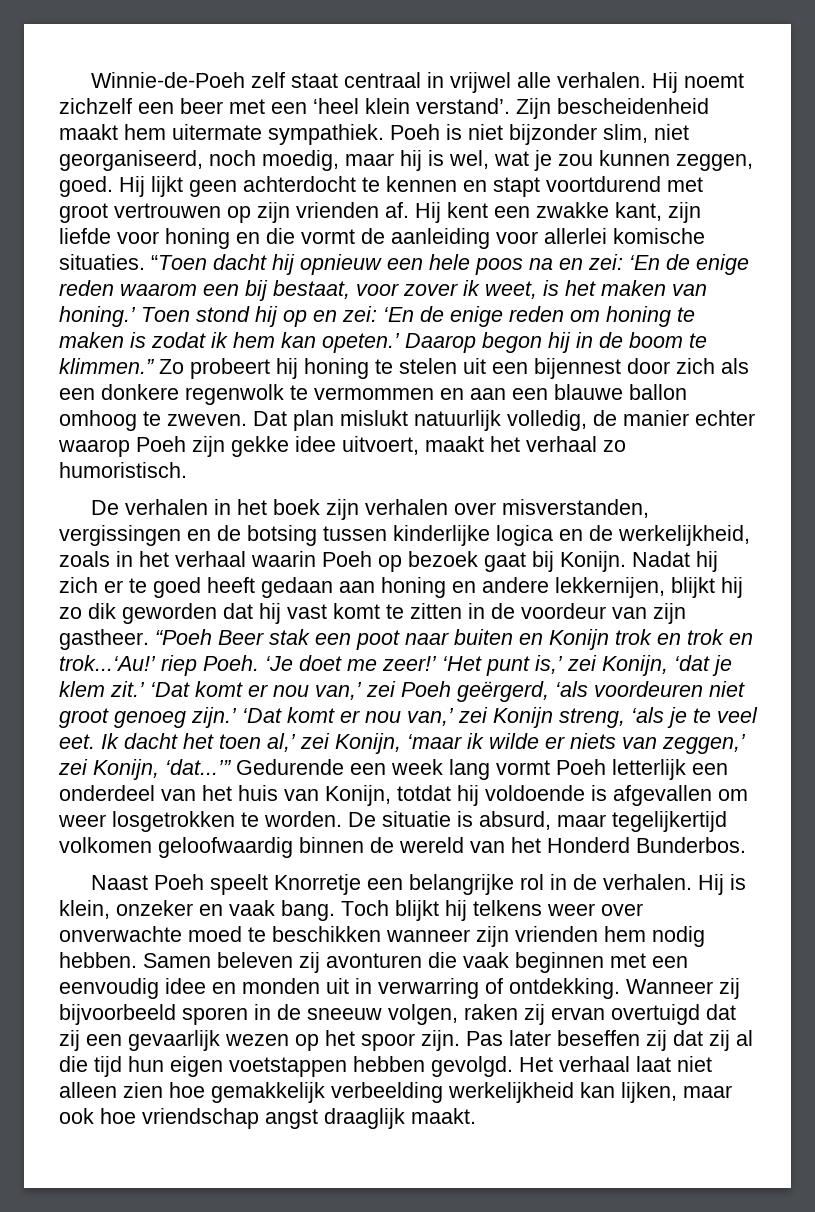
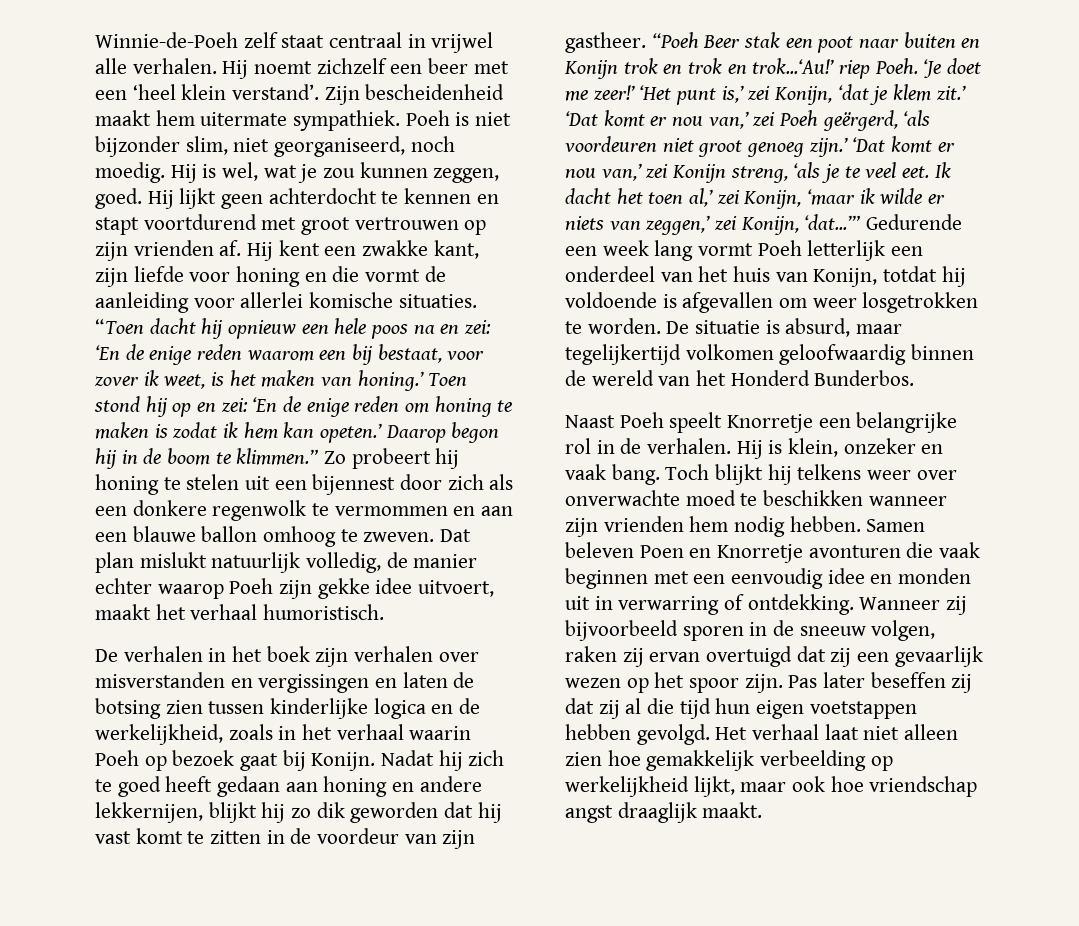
- Poeh is niet bijzonder slim, niet georganiseerd, noch moedig, maar hij is wel, wat je zou kunnen zeggen, goed.
+ Poeh is niet bijzonder slim, niet georganiseerd, noch moedig. Hij is wel, wat je zou kunnen zeggen, goed.
- Dat plan mislukt natuurlijk volledig, de manier echter waarop Poeh zijn gekke idee uitvoert, maakt het verhaal zo humoristisch.
+ Dat plan mislukt natuurlijk volledig, de manier echter waarop Poeh zijn gekke idee uitvoert, maakt het verhaal humoristisch.
- De verhalen in het boek zijn verhalen over misverstanden, vergissingen en de botsing tussen kinderlijke logica en de werkelijkheid, zoals in het verhaal waarin Poeh op bezoek gaat bij Konijn.
+ De verhalen in het boek zijn verhalen over misverstanden en vergissingen en laten de botsing zien tussen kinderlijke logica en de werkelijkheid, zoals in het verhaal waarin Poeh op bezoek gaat bij Konijn.
- Nadat hij zich er te goed heeft gedaan aan honing en andere lekkernijen, blijkt hij zo dik geworden dat hij vast komt te zitten in de voordeur van zijn gastheer.
+ Nadat hij zich te goed heeft gedaan aan honing en andere lekkernijen, blijkt hij zo dik geworden dat hij vast komt te zitten in de voordeur van zijn gastheer.
- Samen beleven zij avonturen die vaak beginnen met een eenvoudig idee en monden uit in verwarring of ontdekking.
+ Samen beleven Poen en Knorretje avonturen die vaak beginnen met een eenvoudig idee en monden uit in verwarring of ontdekking.
- Het verhaal laat niet alleen zien hoe gemakkelijk verbeelding werkelijkheid kan lijken, maar ook hoe vriendschap angst draaglijk maakt.
+ Het verhaal laat niet alleen zien hoe gemakkelijk verbeelding op werkelijkheid lijkt, maar ook hoe vriendschap angst draaglijk maakt.

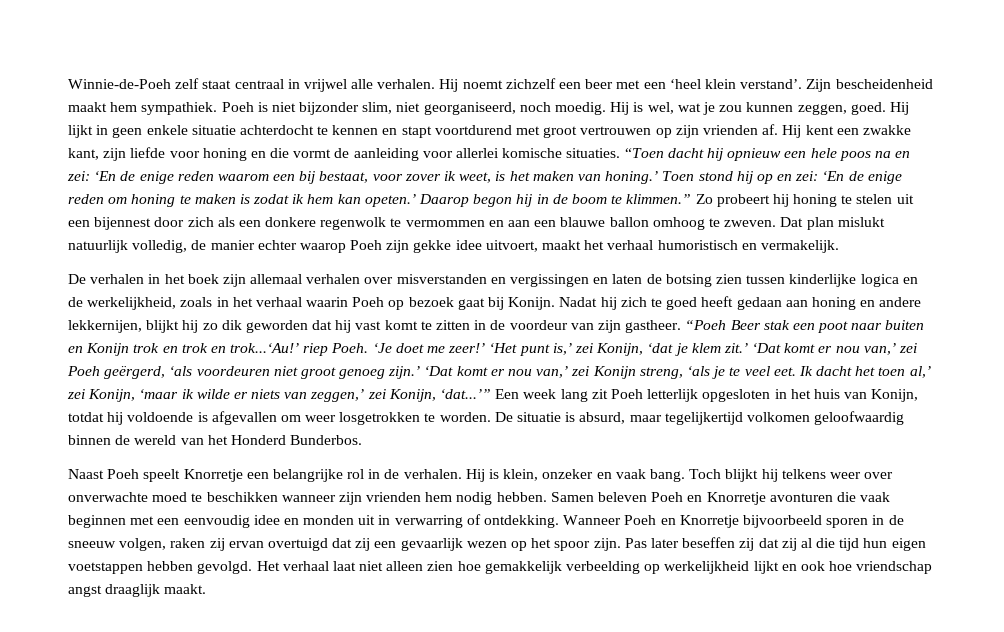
- Zijn bescheidenheid maakt hem uitermate sympathiek.
+ Zijn bescheidenheid maakt hem sympathiek.
- Hij lijkt geen achterdocht te kennen en stapt voortdurend met groot vertrouwen op zijn vrienden af.
+ Hij lijkt in geen enkele situatie achterdocht te kennen en stapt voortdurend met groot vertrouwen op zijn vrienden af.
- Dat plan mislukt natuurlijk volledig, de manier echter waarop Poeh zijn gekke idee uitvoert, maakt het verhaal humoristisch.
+ Dat plan mislukt natuurlijk volledig, de manier echter waarop Poeh zijn gekke idee uitvoert, maakt het verhaal humoristisch en vermakelijk.
- De verhalen in het boek zijn verhalen over misverstanden en vergissingen en laten de botsing zien tussen kinderlijke logica en de werkelijkheid, zoals in het verhaal waarin Poeh op bezoek gaat bij Konijn.
+ De verhalen in het boek zijn allemaal verhalen over misverstanden en vergissingen en laten de botsing zien tussen kinderlijke logica en de werkelijkheid, zoals in het verhaal waarin Poeh op bezoek gaat bij Konijn.
- Gedurende een week lang vormt Poeh letterlijk een onderdeel van het huis van Konijn, totdat hij voldoende is afgevallen om weer losgetrokken te worden.
+ Een week lang zit Poeh letterlijk opgesloten in het huis van Konijn, totdat hij voldoende is afgevallen om weer losgetrokken te worden.
- Samen beleven Poen en Knorretje avonturen die vaak beginnen met een eenvoudig idee en monden uit in verwarring of ontdekking.
+ Samen beleven Poeh en Knorretje avonturen die vaak beginnen met een eenvoudig idee en monden uit in verwarring of ontdekking.
- Wanneer zij bijvoorbeeld sporen in de sneeuw volgen, raken zij ervan overtuigd dat zij een gevaarlijk wezen op het spoor zijn.
+ Wanneer Poeh en Knorretje bijvoorbeeld sporen in de sneeuw volgen, raken zij ervan overtuigd dat zij een gevaarlijk wezen op het spoor zijn.
- Het verhaal laat niet alleen zien hoe gemakkelijk verbeelding op werkelijkheid lijkt, maar ook hoe vriendschap angst draaglijk maakt.
+ Het verhaal laat niet alleen zien hoe gemakkelijk verbeelding op werkelijkheid lijkt en ook hoe vriendschap angst draaglijk maakt.

